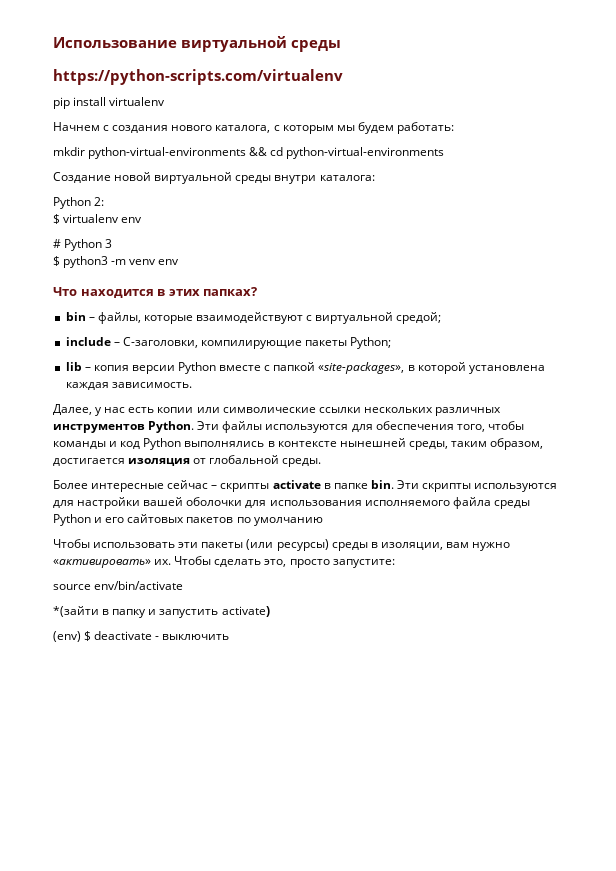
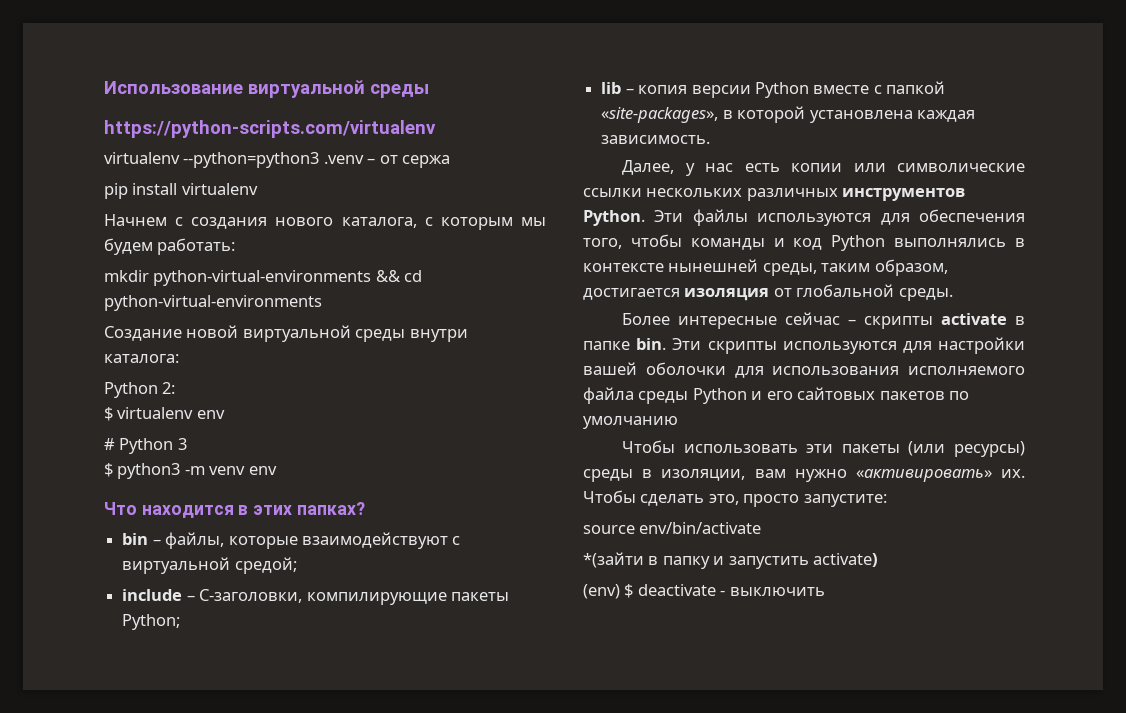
+ virtualenv --python=python3 .venv – от сержа

